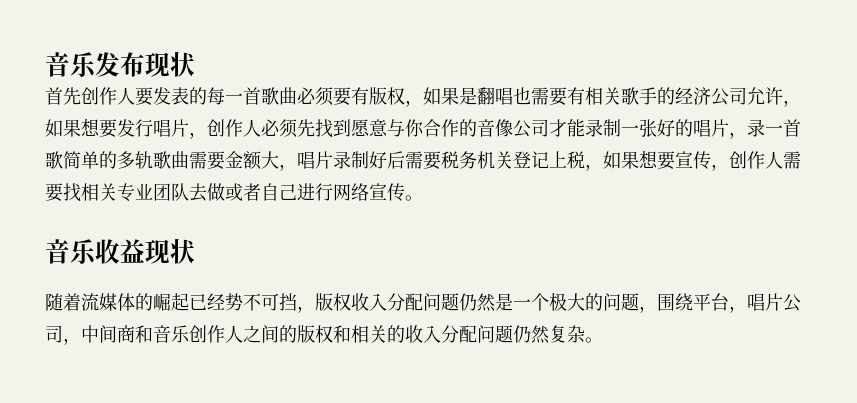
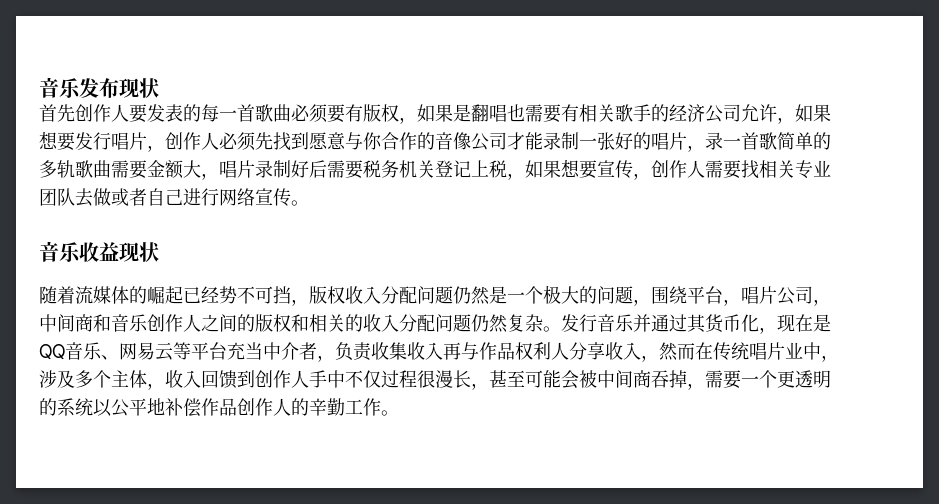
+ 发行音乐并通过其货币化，现在是QQ音乐、网易云等平台充当中介者，负责收集收入再与作品权利人分享收入，然而在传统唱片业中，涉及多个主体，收入回馈到创作人手中不仅过程很漫长，甚至可能会被中间商吞掉，需要一个更透明的系统以公平地补偿作品创作人的辛勤工作。

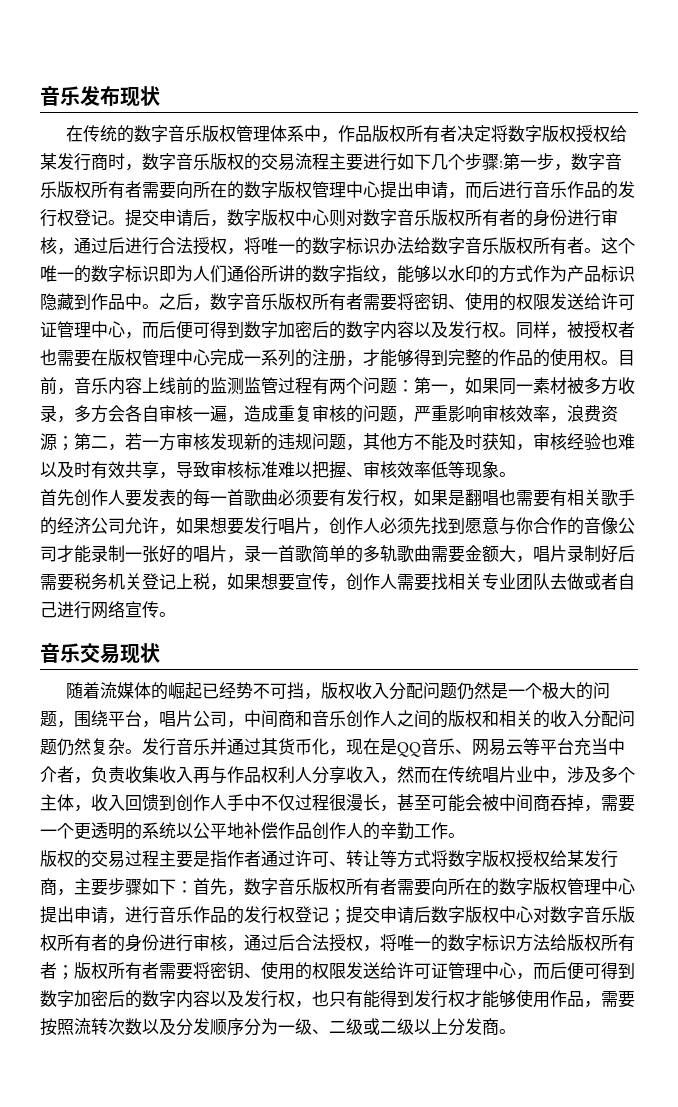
+ 在传统的数字音乐版权管理体系中，作品版权所有者决定将数字版权授权给某发行商时，数字音乐版权的交易流程主要进行如下几个步骤:第一步，数字音乐版权所有者需要向所在的数字版权管理中心提出申请，而后进行音乐作品的发行权登记。提交申请后，数字版权中心则对数字音乐版权所有者的身份进行审核，通过后进行合法授权，将唯一的数字标识办法给数字音乐版权所有者。这个唯一的数字标识即为人们通俗所讲的数字指纹，能够以水印的方式作为产品标识隐藏到作品中。之后，数字音乐版权所有者需要将密钥、使用的权限发送给许可证管理中心，而后便可得到数字加密后的数字内容以及发行权。同样，被授权者也需要在版权管理中心完成一系列的注册，才能够得到完整的作品的使用权。目前，音乐内容上线前的监测监管过程有两个问题：第一，如果同一素材被多方收录，多方会各自审核一遍，造成重复审核的问题，严重影响审核效率，浪费资源；第二，若一方审核发现新的违规问题，其他方不能及时获知，审核经验也难以及时有效共享，导致审核标准难以把握、审核效率低等现象。
- 首先创作人要发表的每一首歌曲必须要有版权，如果是翻唱也需要有相关歌手的经济公司允许，如果想要发行唱片，创作人必须先找到愿意与你合作的音像公司才能录制一张好的唱片，录一首歌简单的多轨歌曲需要金额大，唱片录制好后需要税务机关登记上税，如果想要宣传，创作人需要找相关专业团队去做或者自己进行网络宣传。
+ 首先创作人要发表的每一首歌曲必须要有发行权，如果是翻唱也需要有相关歌手的经济公司允许，如果想要发行唱片，创作人必须先找到愿意与你合作的音像公司才能录制一张好的唱片，录一首歌简单的多轨歌曲需要金额大，唱片录制好后需要税务机关登记上税，如果想要宣传，创作人需要找相关专业团队去做或者自己进行网络宣传。
- 音乐收益现状
+ 音乐交易现状
+ 版权的交易过程主要是指作者通过许可、转让等方式将数字版权授权给某发行商，主要步骤如下：首先，数字音乐版权所有者需要向所在的数字版权管理中心提出申请，进行音乐作品的发行权登记；提交申请后数字版权中心对数字音乐版权所有者的身份进行审核，通过后合法授权，将唯一的数字标识方法给版权所有者；版权所有者需要将密钥、使用的权限发送给许可证管理中心，而后便可得到数字加密后的数字内容以及发行权，也只有能得到发行权才能够使用作品，需要按照流转次数以及分发顺序分为一级、二级或二级以上分发商。

